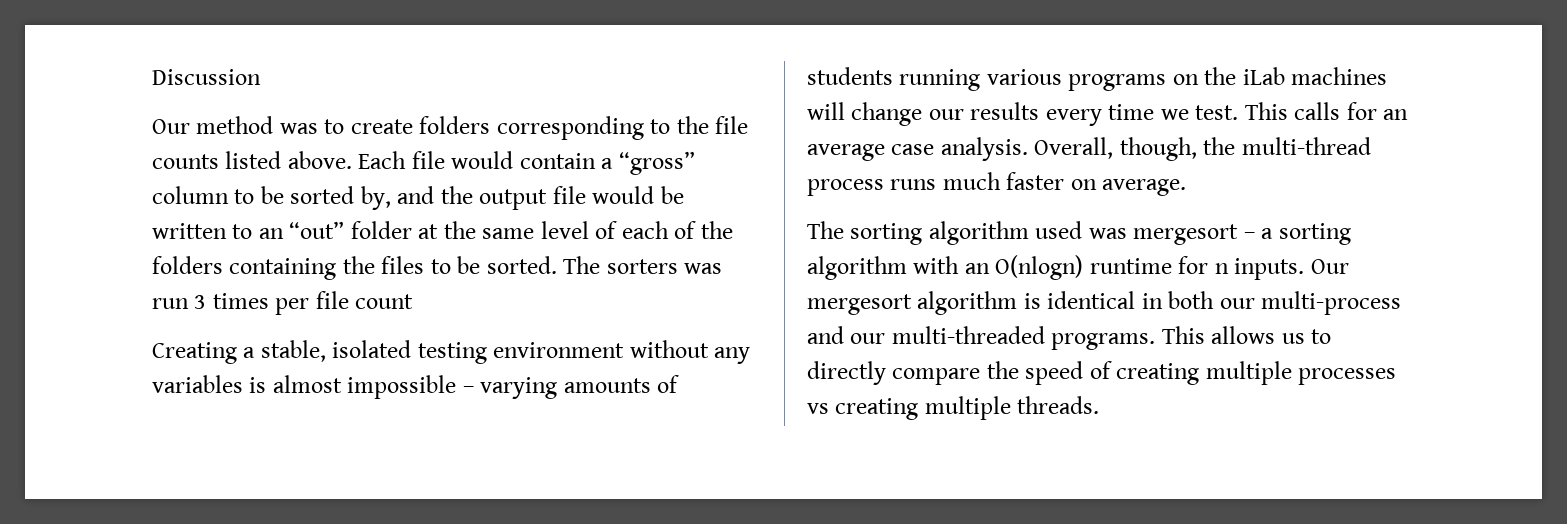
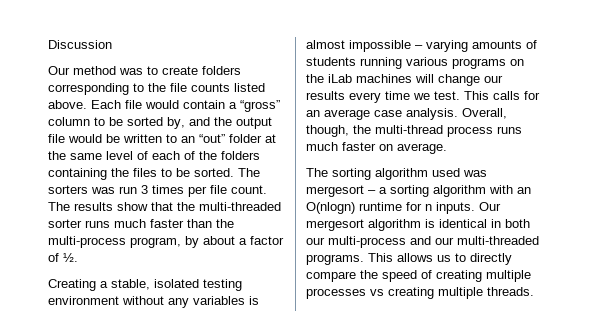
- The sorters was run 3 times per file count
+ The sorters was run 3 times per file count. The results show that the multi-threaded sorter runs much faster than the multi-process program, by about a factor of ½.

